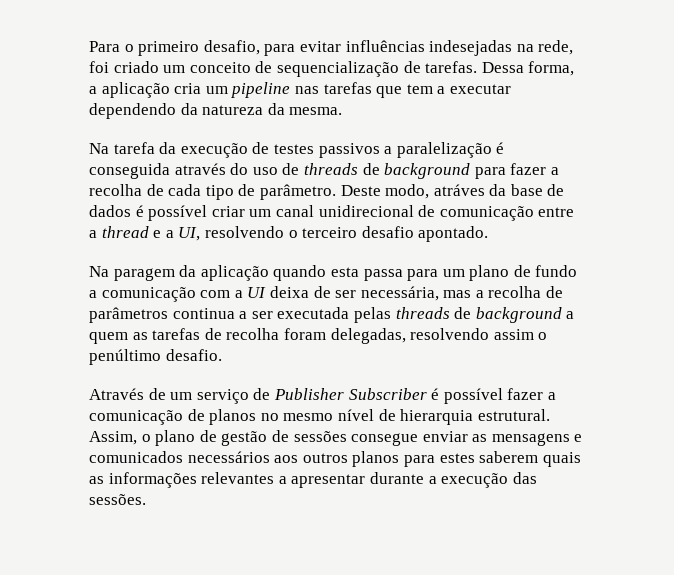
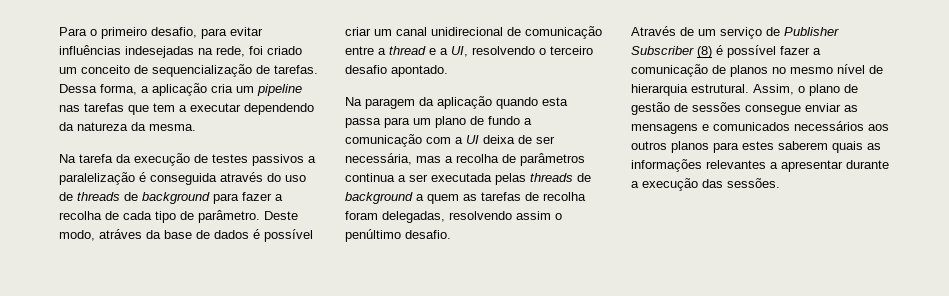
- Através de um serviço de Publisher Subscriber é possível fazer a comunicação de planos no mesmo nível de hierarquia estrutural.
+ Através de um serviço de Publisher Subscriber (8) é possível fazer a comunicação de planos no mesmo nível de hierarquia estrutural.

